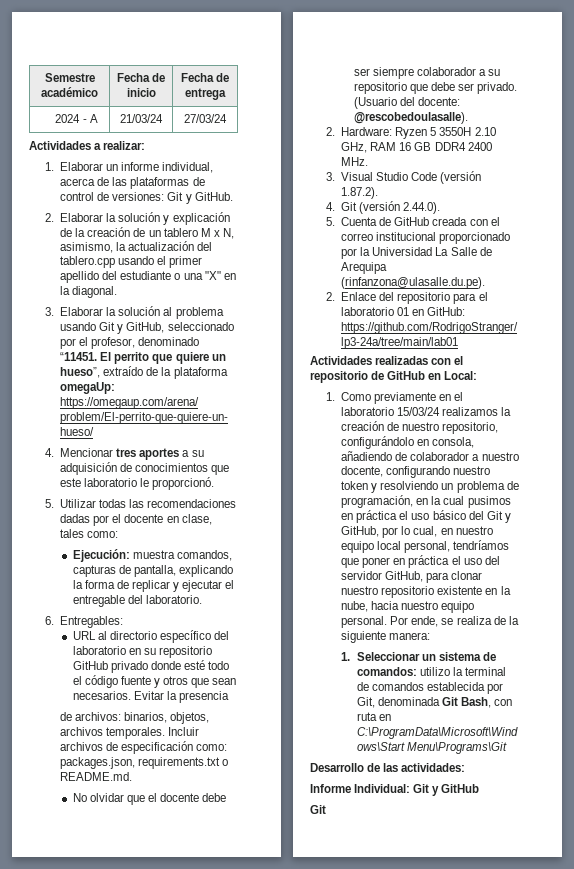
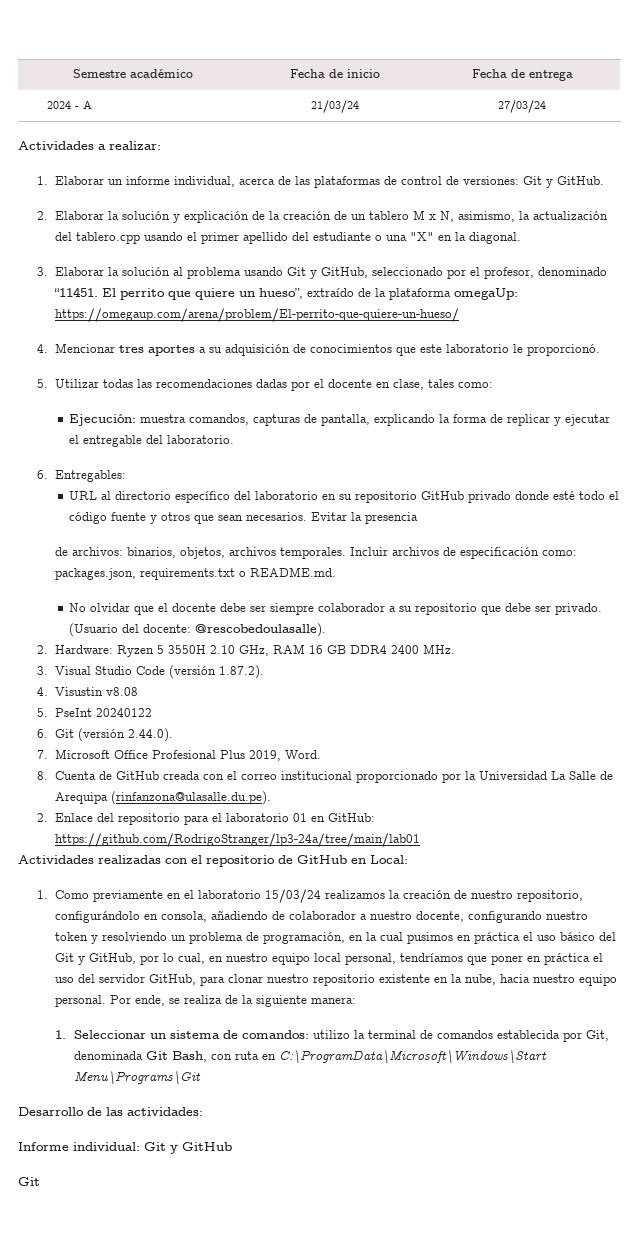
- 4. Git (versión 2.44.0).
- 5. Cuenta de GitHub creada con el correo institucional proporcionado por la Universidad La Salle de Arequipa (rinfanzona@ulasalle.du.pe).
+ 4. Visustin v8.08
+ 5. PseInt 20240122
+ 6. Git (versión 2.44.0).
+ 7. Microsoft Office Profesional Plus 2019, Word.
+ 8. Cuenta de GitHub creada con el correo institucional proporcionado por la Universidad La Salle de Arequipa (rinfanzona@ulasalle.du.pe).
- Informe Individual: Git y GitHub
+ Informe individual: Git y GitHub

